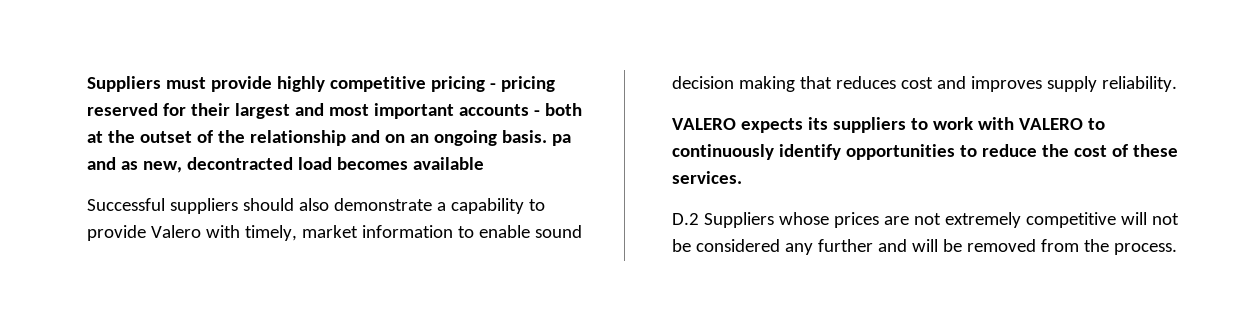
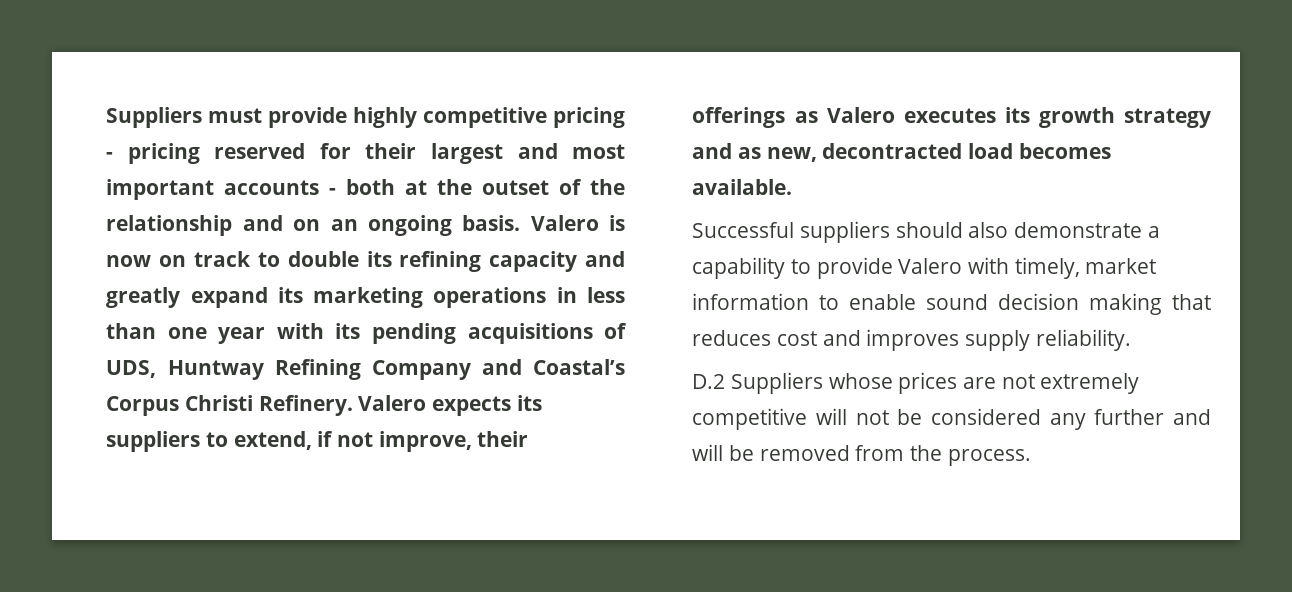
- Suppliers must provide highly competitive pricing - pricing reserved for their largest and most important accounts - both at the outset of the relationship and on an ongoing basis. pa and as new, decontracted load becomes available
+ Suppliers must provide highly competitive pricing - pricing reserved for their largest and most important accounts - both at the outset of the relationship and on an ongoing basis. Valero is now on track to double its refining capacity and greatly expand its marketing operations in less than one year with its pending acquisitions of UDS, Huntway Refining Company and Coastal’s Corpus Christi Refinery. Valero expects its suppliers to extend, if not improve, their offerings as Valero executes its growth strategy and as new, decontracted load becomes available.
- VALERO expects its suppliers to work with VALERO to continuously identify opportunities to reduce the cost of these services.

